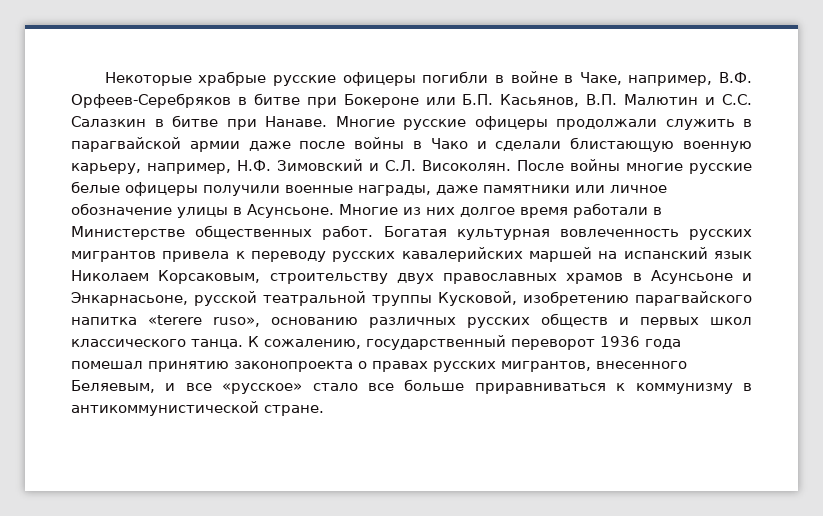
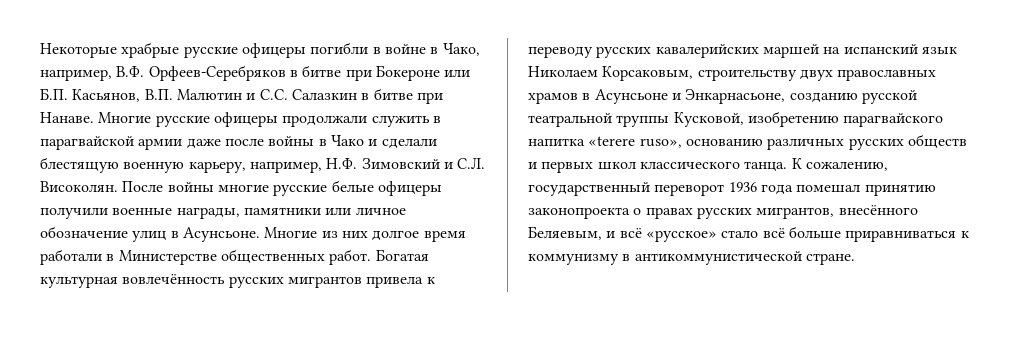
- Некоторые храбрые русские офицеры погибли в войне в Чаке, например, В.Ф. Орфеев-Серебряков в битве при Бокероне или Б.П. Касьянов, В.П. Малютин и С.С. Салазкин в битве при Нанаве.
+ Некоторые храбрые русские офицеры погибли в войне в Чако, например, В.Ф. Орфеев-Серебряков в битве при Бокероне или Б.П. Касьянов, В.П. Малютин и С.С. Салазкин в битве при Нанаве.
- Многие русские офицеры продолжали служить в парагвайской армии даже после войны в Чако и сделали блистающую военную карьеру, например, Н.Ф. Зимовский и С.Л. Високолян.
+ Многие русские офицеры продолжали служить в парагвайской армии даже после войны в Чако и сделали блестящую военную карьеру, например, Н.Ф. Зимовский и С.Л. Високолян.
- После войны многие русские белые офицеры получили военные награды, даже памятники или личное обозначение улицы в Асунсьоне.
+ После войны многие русские белые офицеры получили военные награды, памятники или личное обозначение улиц в Асунсьоне.
- Богатая культурная вовлеченность русских мигрантов привела к переводу русских кавалерийских маршей на испанский язык Николаем Корсаковым, строительству двух православных храмов в Асунсьоне и Энкарнасьоне, русской театральной труппы Кусковой, изобретению парагвайского напитка «terere ruso», основанию различных русских обществ и первых школ классического танца.
+ Богатая культурная вовлечённость русских мигрантов привела к переводу русских кавалерийских маршей на испанский язык Николаем Корсаковым, строительству двух православных храмов в Асунсьоне и Энкарнасьоне, созданию русской театральной труппы Кусковой, изобретению парагвайского напитка «terere ruso», основанию различных русских обществ и первых школ классического танца.
- К сожалению, государственный переворот 1936 года помешал принятию законопроекта о правах русских мигрантов, внесенного Беляевым, и все «русское» стало все больше приравниваться к коммунизму в антикоммунистической стране.
+ К сожалению, государственный переворот 1936 года помешал принятию законопроекта о правах русских мигрантов, внесённого Беляевым, и всё «русское» стало всё больше приравниваться к коммунизму в антикоммунистической стране.

